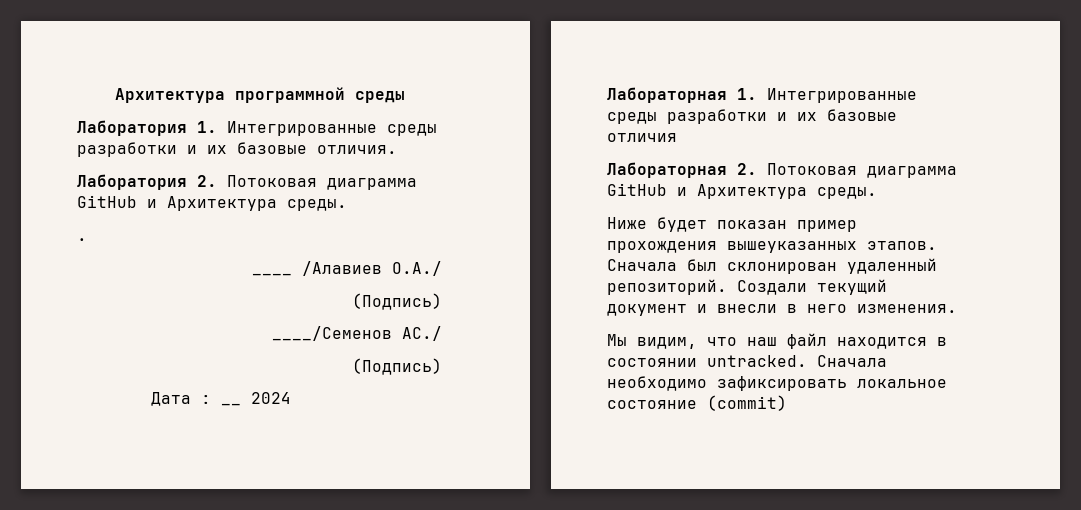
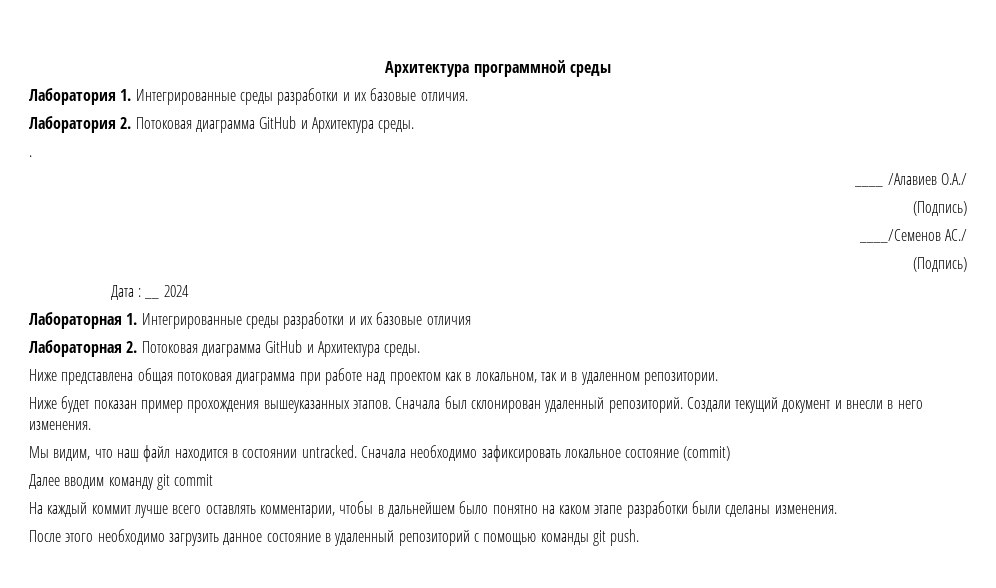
+ Ниже представлена общая потоковая диаграмма при работе над проектом как в локальном, так и в удаленном репозитории.
+ Далее вводим команду git commit
+ На каждый коммит лучше всего оставлять комментарии, чтобы в дальнейшем было понятно на каком этапе разработки были сделаны изменения.
+ После этого необходимо загрузить данное состояние в удаленный репозиторий с помощью команды git push.

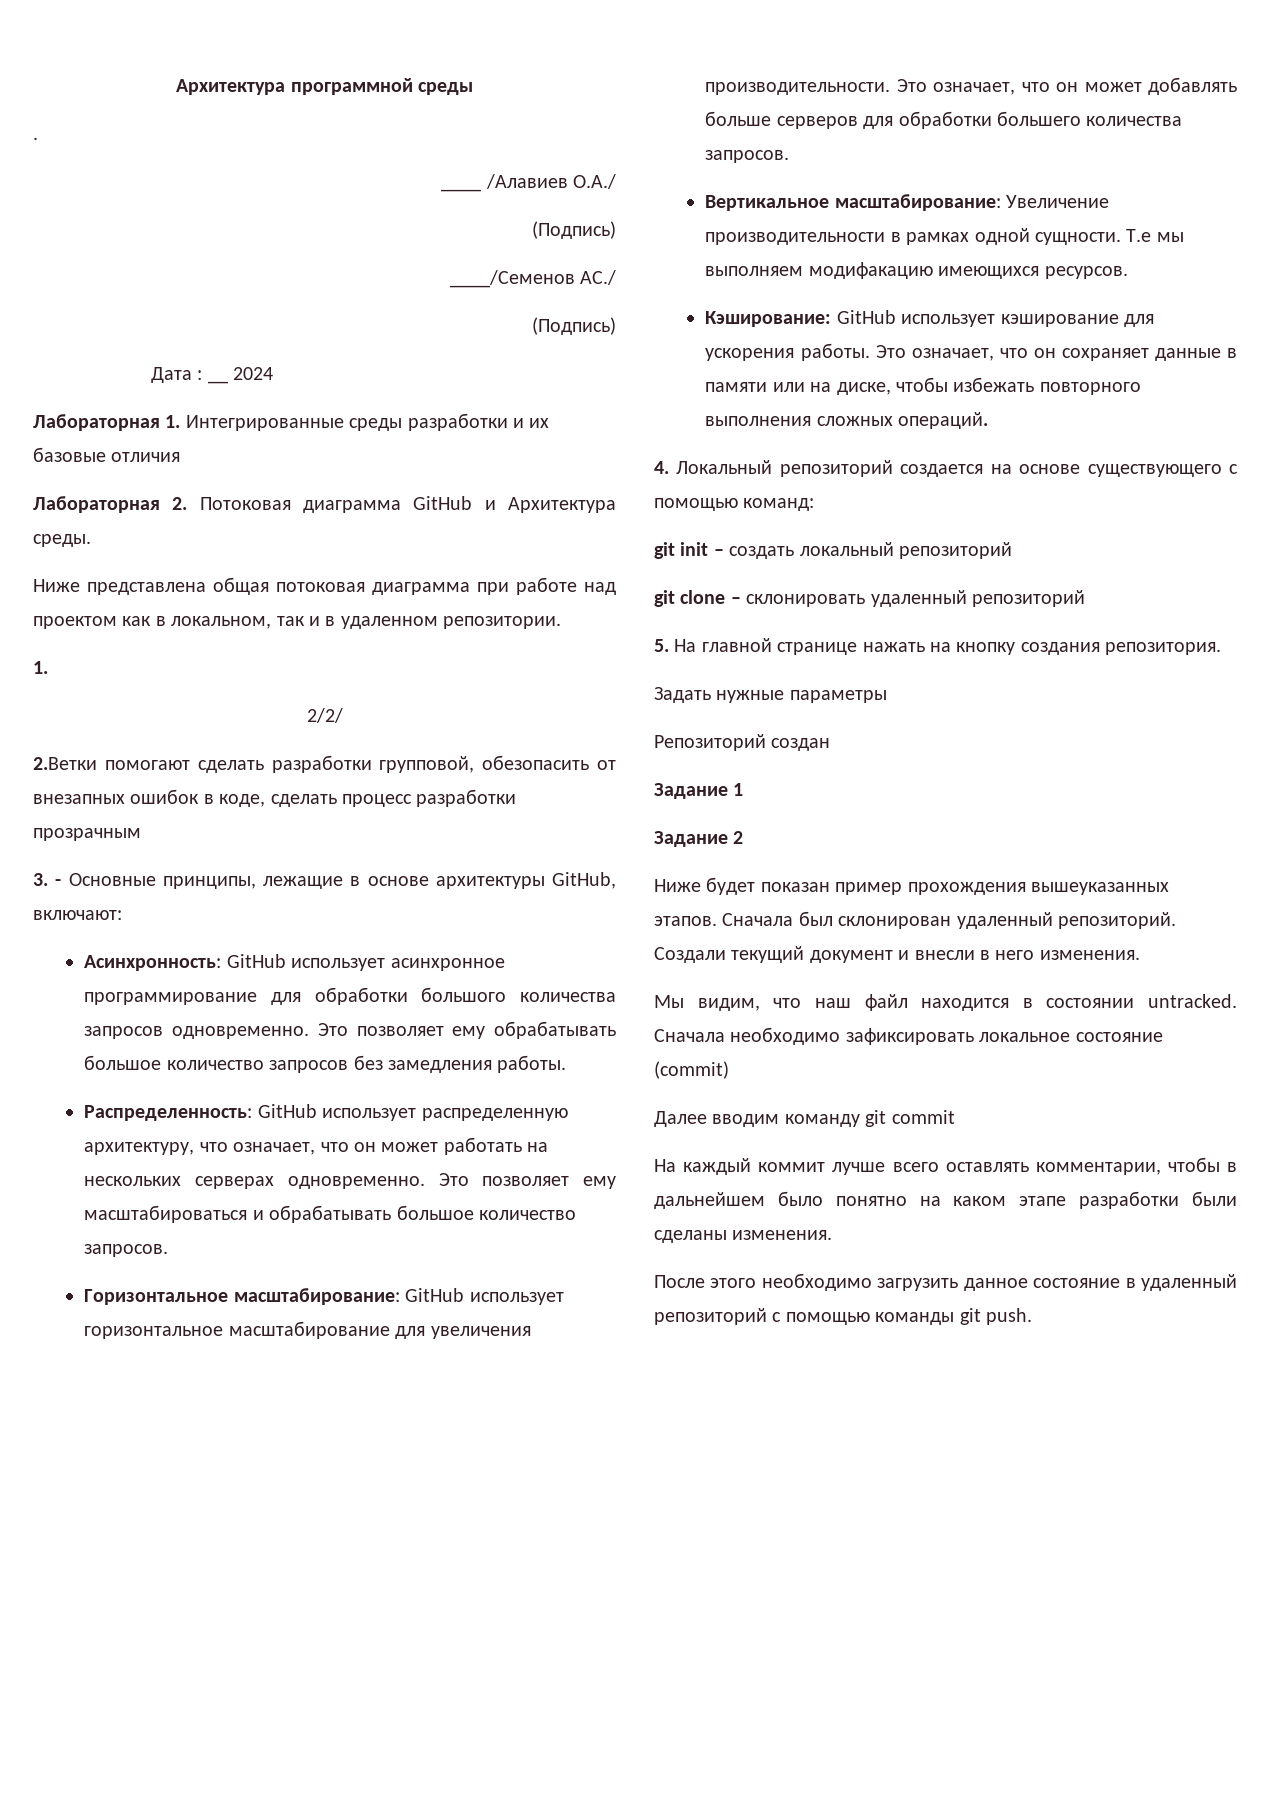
- Лаборатория 1. Интегрированные среды разработки и их базовые отличия.
- Лаборатория 2. Потоковая диаграмма GitHub и Архитектура среды.
  Ниже представлена общая потоковая диаграмма при работе над проектом как в локальном, так и в удаленном репозитории.
+ 1.
+ 2/2/
+ 2.Ветки помогают сделать разработки групповой, обезопасить от внезапных ошибок в коде, сделать процесс разработки прозрачным
+ 3. - Основные принципы, лежащие в основе архитектуры GitHub, включают:
+ Асинхронность: GitHub использует асинхронное программирование для обработки большого количества запросов одновременно. Это позволяет ему обрабатывать большое количество запросов без замедления работы.
+ Распределенность: GitHub использует распределенную архитектуру, что означает, что он может работать на нескольких серверах одновременно. Это позволяет ему масштабироваться и обрабатывать большое количество запросов.
+ Горизонтальное масштабирование: GitHub использует горизонтальное масштабирование для увеличения производительности. Это означает, что он может добавлять больше серверов для обработки большего количества запросов.
+ Вертикальное масштабирование: Увеличение производительности в рамках одной сущности. Т.е мы выполняем модифакацию имеющихся ресурсов.
+ Кэширование: GitHub использует кэширование для ускорения работы. Это означает, что он сохраняет данные в памяти или на диске, чтобы избежать повторного выполнения сложных операций.
+ 4. Локальный репозиторий создается на основе существующего с помощью команд:
+ git init – создать локальный репозиторий
+ git clone – склонировать удаленный репозиторий
+ 5. На главной странице нажать на кнопку создания репозитория.
+ Задать нужные параметры
+ Репозиторий создан
+ Задание 1
+ Задание 2

